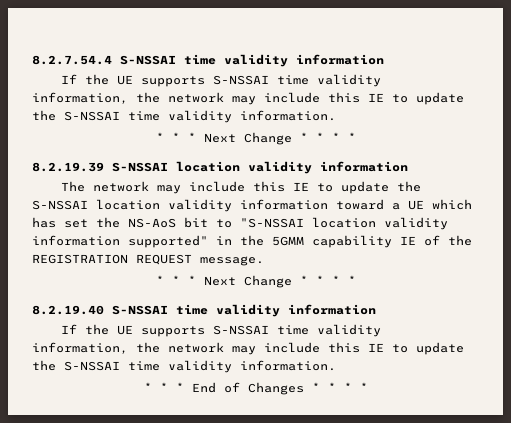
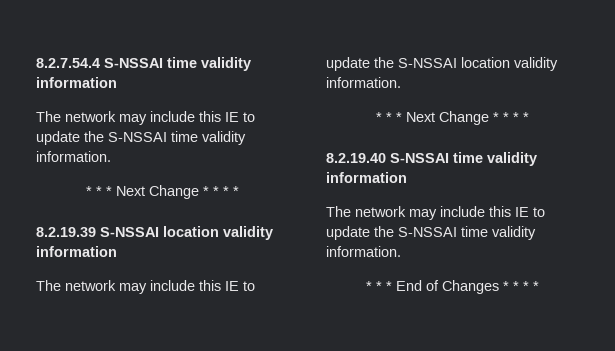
  8.2.7.54.4 S-NSSAI time validity information
- If the UE supports S-NSSAI time validity information, the network may include this IE to update the S-NSSAI time validity information.
+ The network may include this IE to update the S-NSSAI time validity information.
- The network may include this IE to update the S-NSSAI location validity information toward a UE which has set the NS-AoS bit to "S-NSSAI location validity information supported" in the 5GMM capability IE of the REGISTRATION REQUEST message.
+ The network may include this IE to update the S-NSSAI location validity information.
  8.2.19.40 S-NSSAI time validity information
- If the UE supports S-NSSAI time validity information, the network may include this IE to update the S-NSSAI time validity information.
+ The network may include this IE to update the S-NSSAI time validity information.

